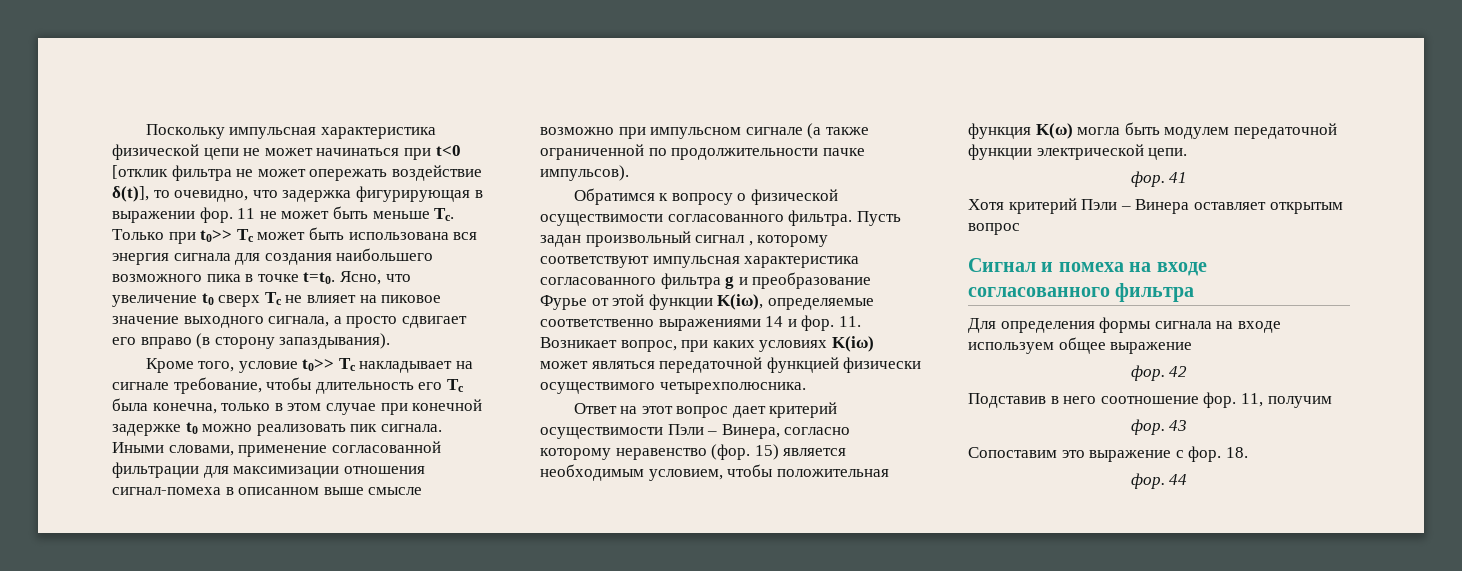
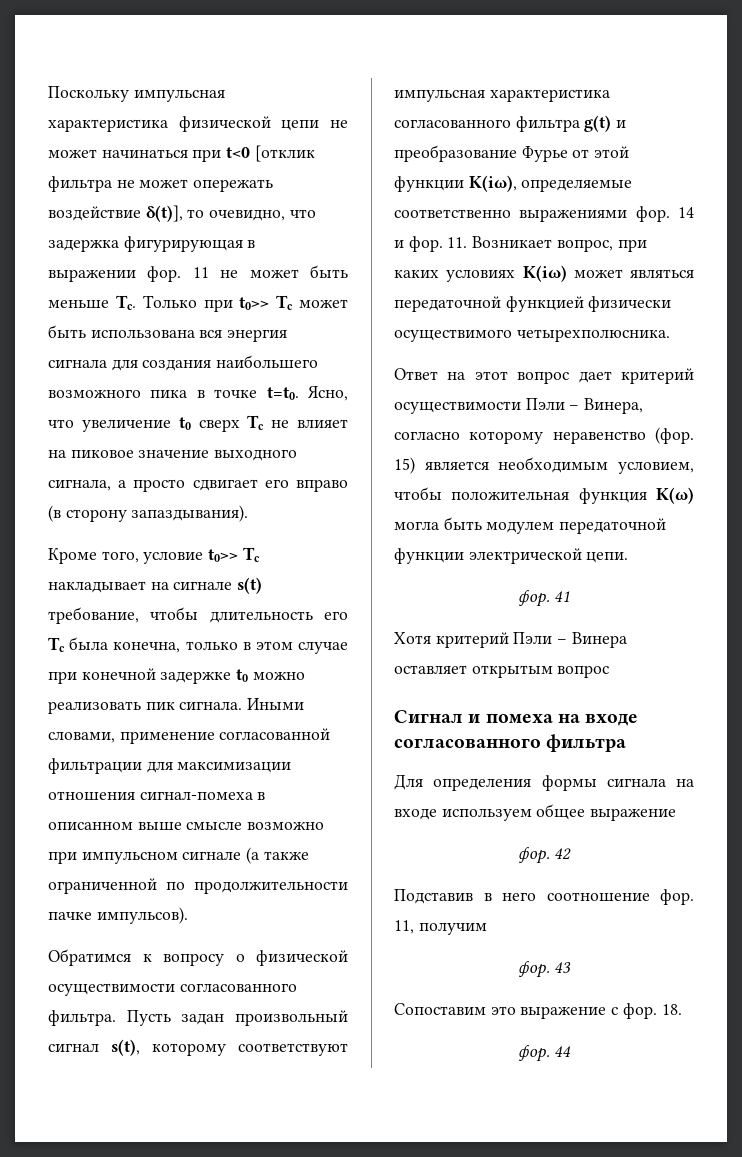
- Кроме того, условие t0>> Tc накладывает на сигнале требование, чтобы длительность его Tc была конечна, только в этом случае при конечной задержке t0 можно реализовать пик сигнала.
+ Кроме того, условие t0>> Tc накладывает на сигнале s(t) требование, чтобы длительность его Tc была конечна, только в этом случае при конечной задержке t0 можно реализовать пик сигнала.
- Пусть задан произвольный сигнал , которому соответствуют импульсная характеристика согласованного фильтра g и преобразование Фурье от этой функции K(iω), определяемые соответственно выражениями 14 и фор.
+ Пусть задан произвольный сигнал s(t), которому соответствуют импульсная характеристика согласованного фильтра g(t) и преобразование Фурье от этой функции K(iω), определяемые соответственно выражениями фор. 14 и фор.

